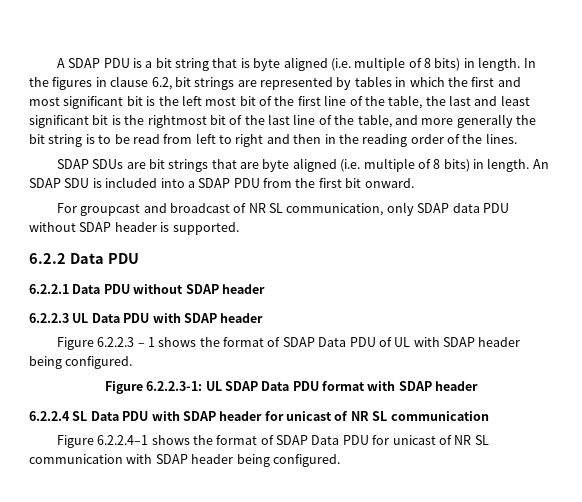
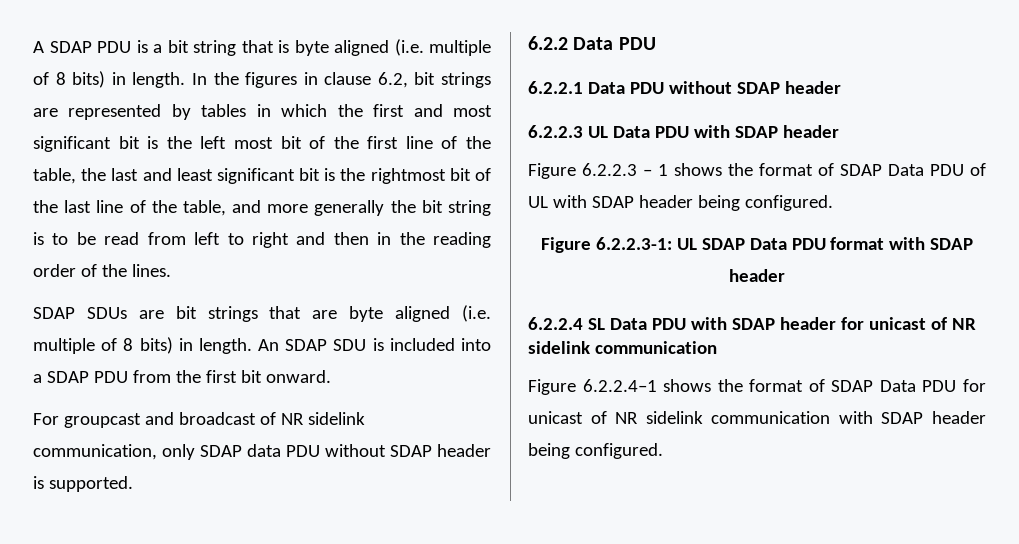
- For groupcast and broadcast of NR SL communication, only SDAP data PDU without SDAP header is supported.
+ For groupcast and broadcast of NR sidelink communication, only SDAP data PDU without SDAP header is supported.
- 6.2.2.4 SL Data PDU with SDAP header for unicast of NR SL communication
+ 6.2.2.4 SL Data PDU with SDAP header for unicast of NR sidelink communication
- Figure 6.2.2.4–1 shows the format of SDAP Data PDU for unicast of NR SL communication with SDAP header being configured.
+ Figure 6.2.2.4–1 shows the format of SDAP Data PDU for unicast of NR sidelink communication with SDAP header being configured.

